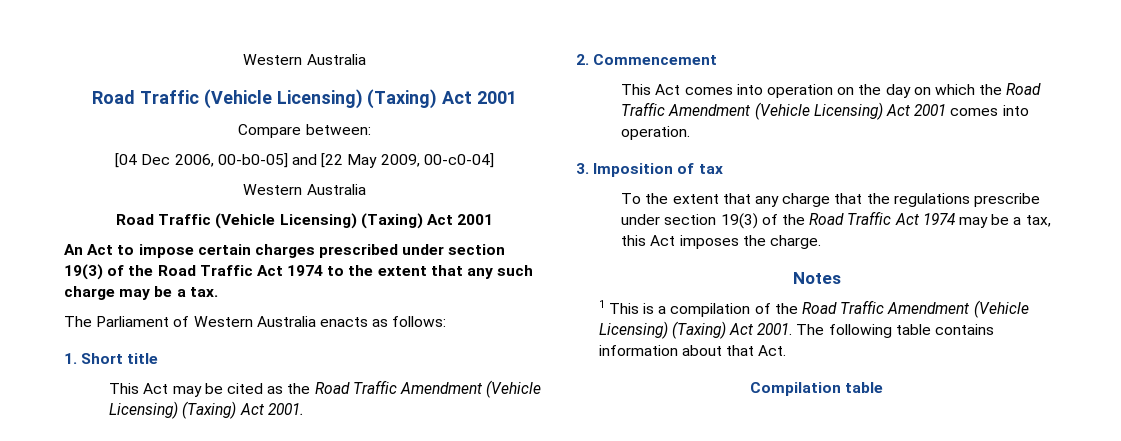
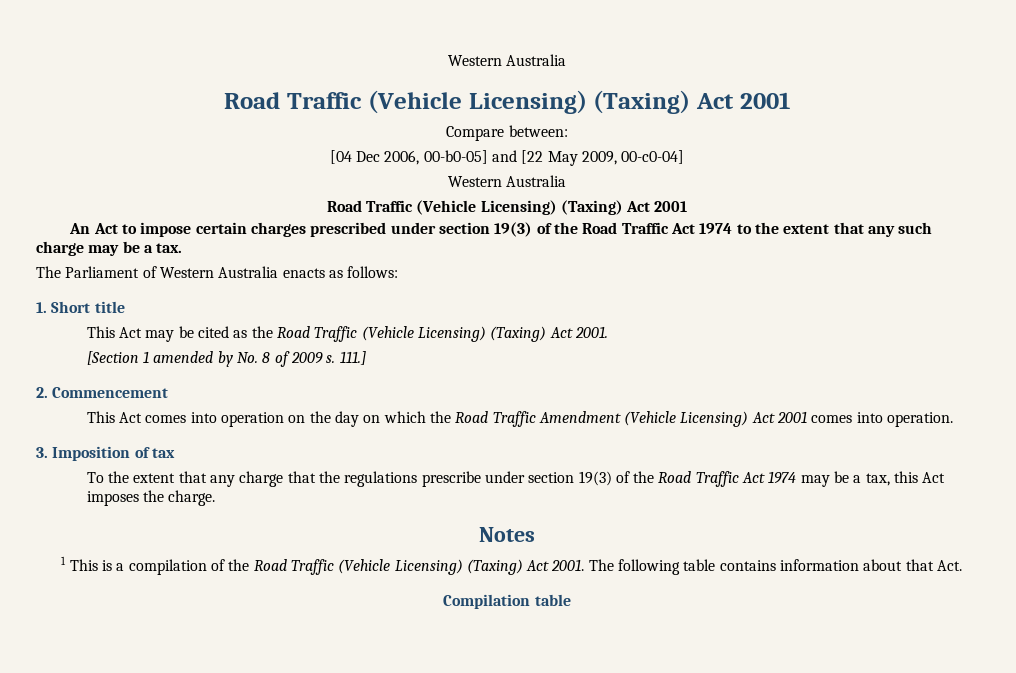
- This Act may be cited as the Road Traffic Amendment (Vehicle Licensing) (Taxing) Act 2001.
+ This Act may be cited as the Road Traffic (Vehicle Licensing) (Taxing) Act 2001.
+ [Section 1 amended by No. 8 of 2009 s. 111.]
- 1 This is a compilation of the Road Traffic Amendment (Vehicle Licensing) (Taxing) Act 2001.
+ 1 This is a compilation of the Road Traffic (Vehicle Licensing) (Taxing) Act 2001.

